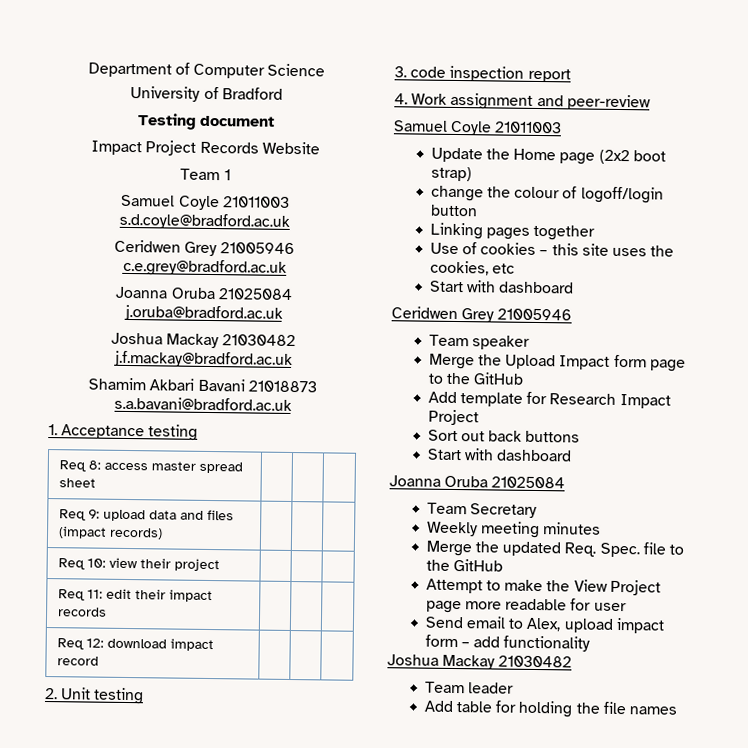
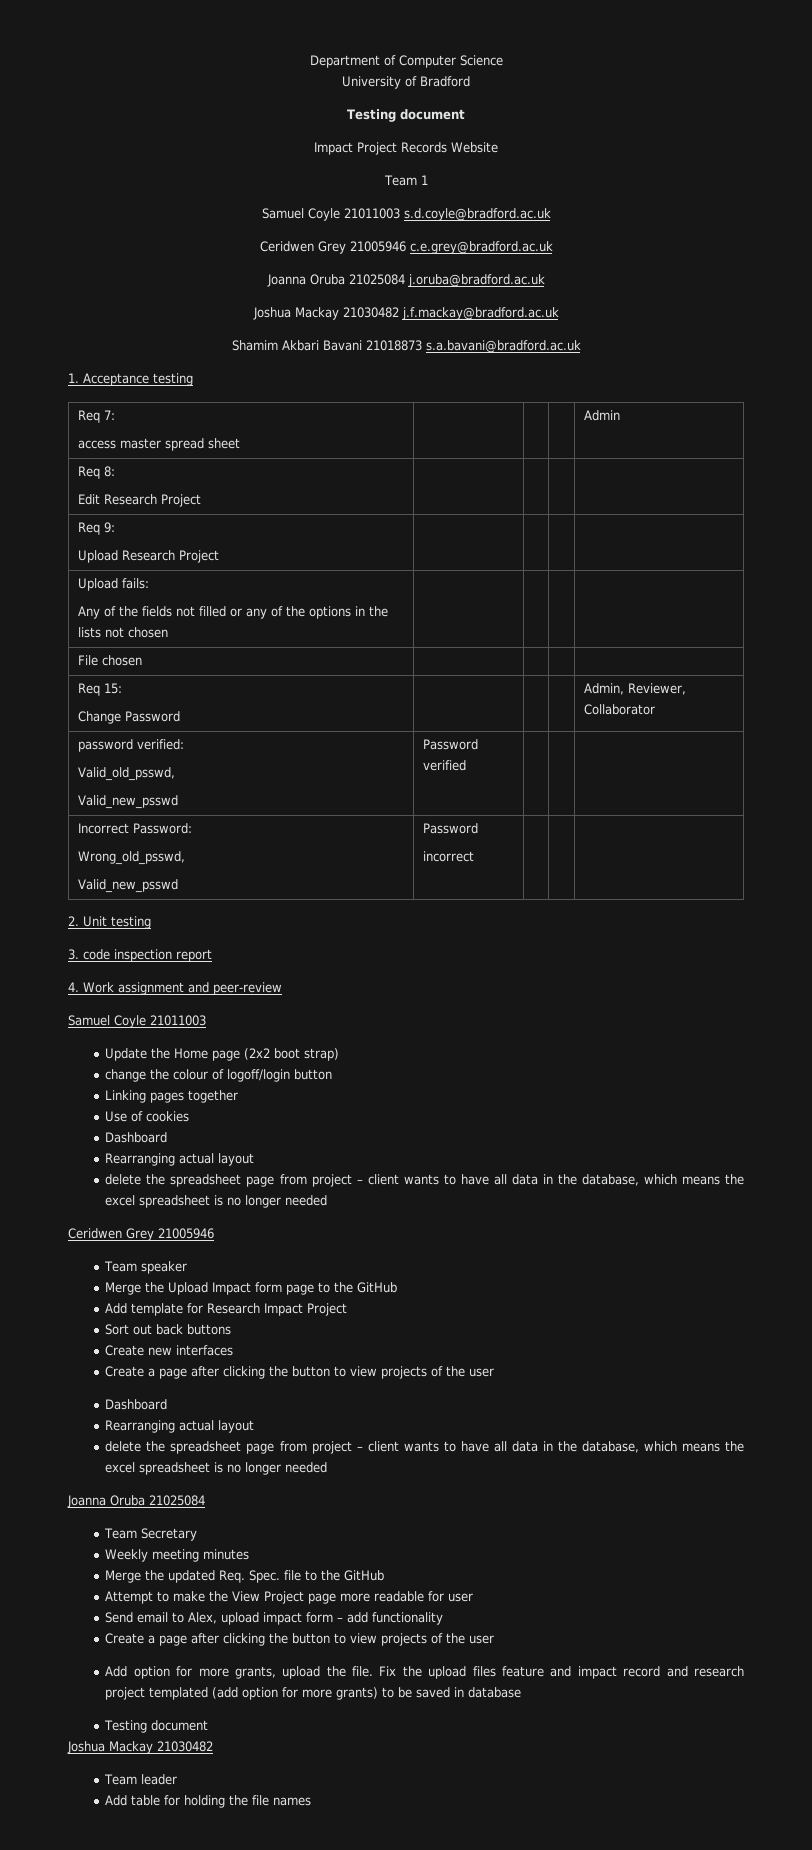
- Req 8: access master spread sheet | | |
- Req 9: upload data and files (impact records) | | |
- Req 10: view their project | | |
- Req 11: edit their impact records | | |
- Req 12: download impact record | | |
+ Req 7:
+ access master spread sheet | | | | Admin
+ Req 8:
+ Edit Research Project | | | |
+ Req 9:
+ Upload Research Project | | | |
+ Upload fails:
+ Any of the fields not filled or any of the options in the lists not chosen | | | |
+ File chosen | | | |
+ Req 15:
+ Change Password | | | | Admin, Reviewer, Collaborator
+ password verified:
+ Valid_old_psswd,
+ Valid_new_psswd | Password verified | | |
+ Incorrect Password:
+ Wrong_old_psswd,
+ Valid_new_psswd | Password
+ incorrect | | |
- Use of cookies – this site uses the cookies, etc
- Start with dashboard
+ Use of cookies
+ Dashboard
+ Rearranging actual layout
+ delete the spreadsheet page from project – client wants to have all data in the database, which means the excel spreadsheet is no longer needed
  Sort out back buttons
- Start with dashboard
+ Create new interfaces
+ Create a page after clicking the button to view projects of the user
+ Dashboard
+ Rearranging actual layout
+ delete the spreadsheet page from project – client wants to have all data in the database, which means the excel spreadsheet is no longer needed
  Send email to Alex, upload impact form – add functionality
+ Create a page after clicking the button to view projects of the user
+ Add option for more grants, upload the file. Fix the upload files feature and impact record and research project templated (add option for more grants) to be saved in database
+ Testing document

